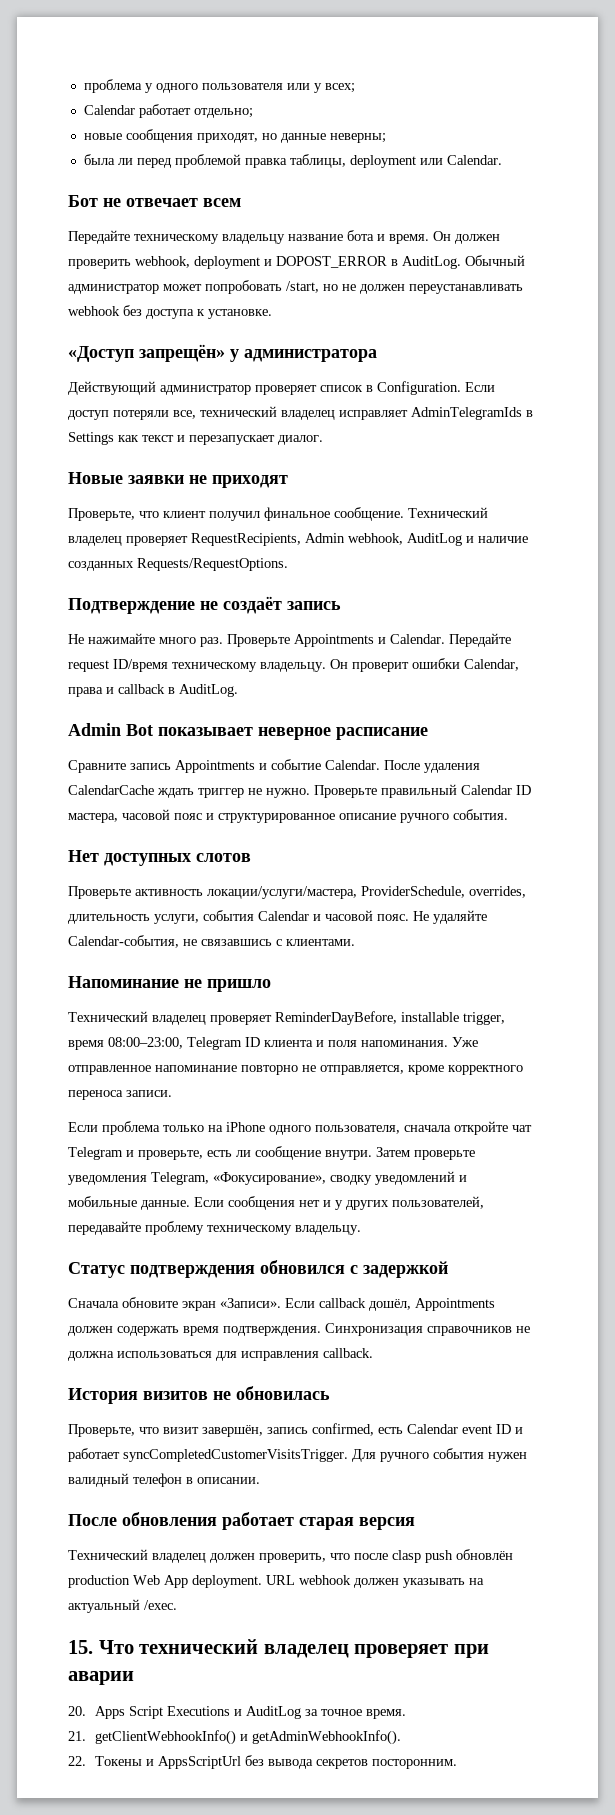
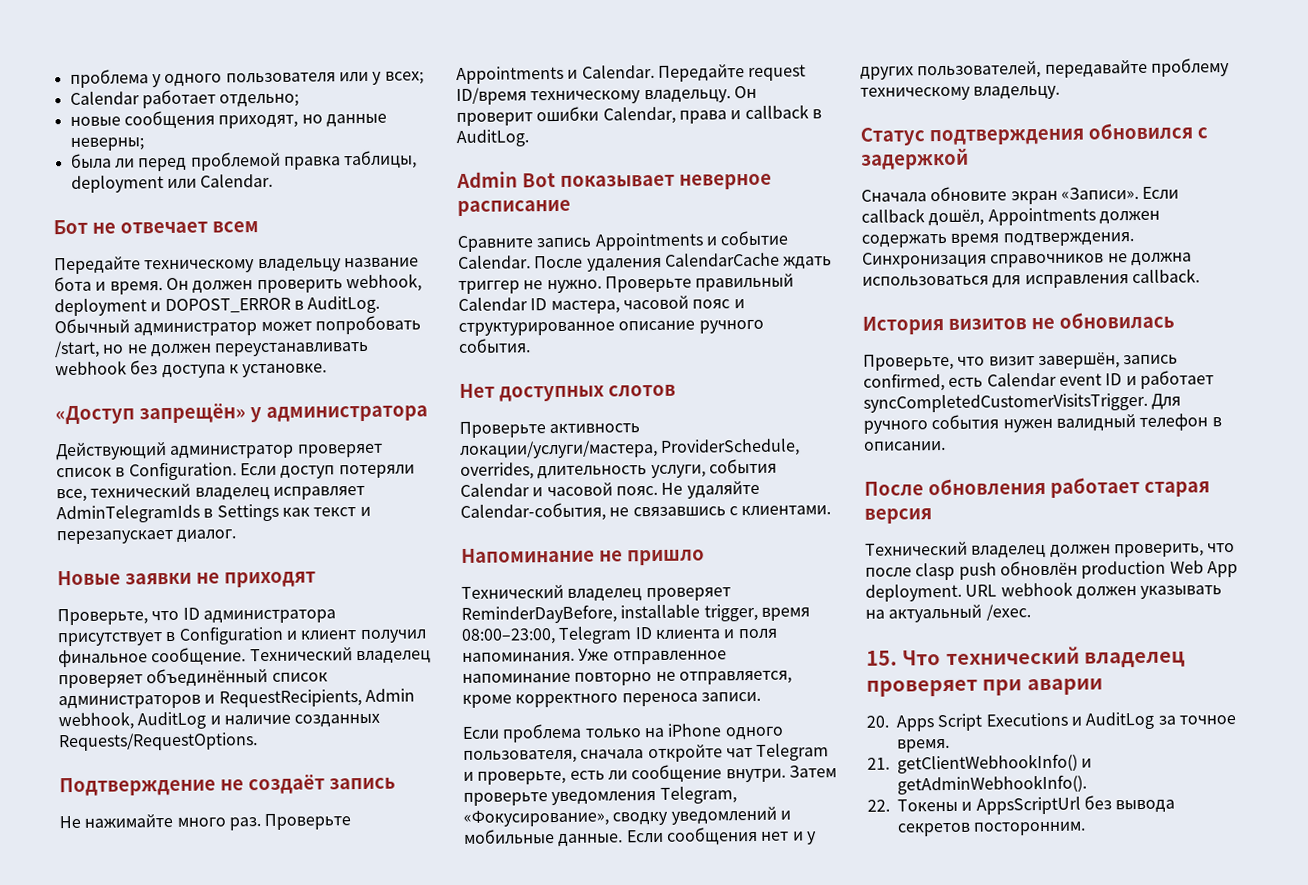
- Проверьте, что клиент получил финальное сообщение.
+ Проверьте, что ID администратора присутствует в Configuration и клиент получил финальное сообщение.
- Технический владелец проверяет RequestRecipients, Admin webhook, AuditLog и наличие созданных Requests/RequestOptions.
+ Технический владелец проверяет объединённый список администраторов и RequestRecipients, Admin webhook, AuditLog и наличие созданных Requests/RequestOptions.

